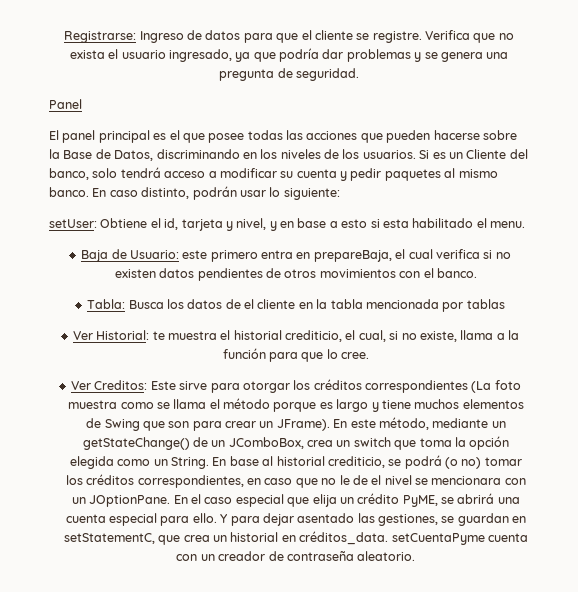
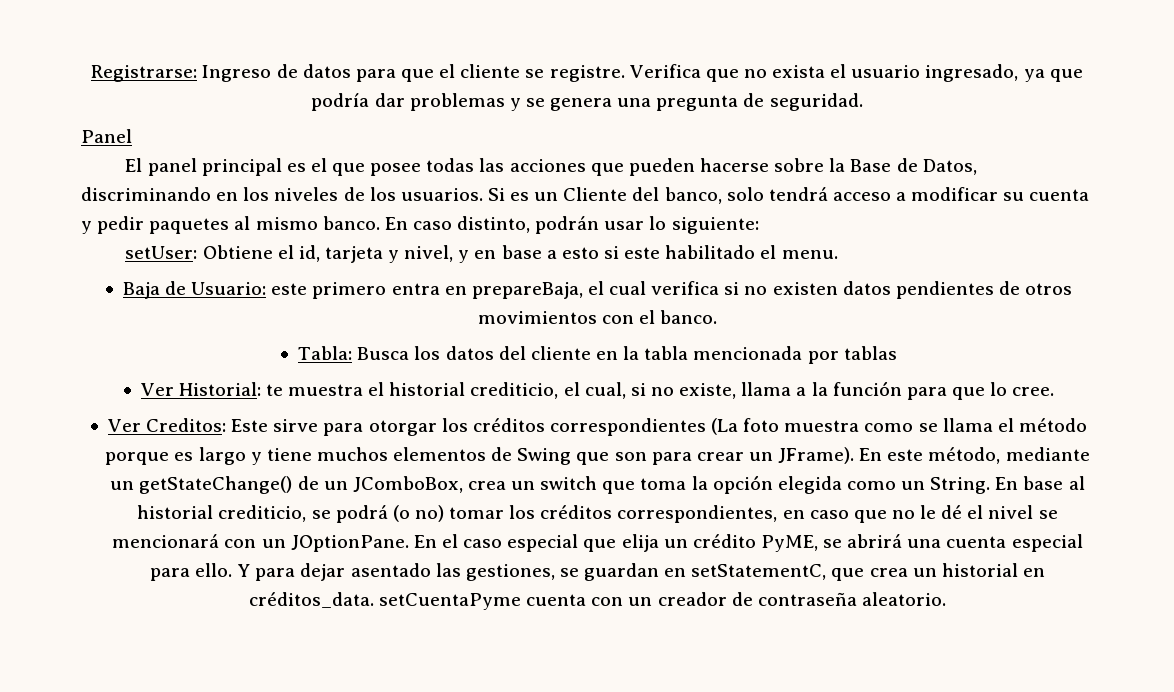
- setUser: Obtiene el id, tarjeta y nivel, y en base a esto si esta habilitado el menu.
+ setUser: Obtiene el id, tarjeta y nivel, y en base a esto si este habilitado el menu.
- Tabla: Busca los datos de el cliente en la tabla mencionada por tablas
+ Tabla: Busca los datos del cliente en la tabla mencionada por tablas
- En base al historial crediticio, se podrá (o no) tomar los créditos correspondientes, en caso que no le de el nivel se mencionara con un JOptionPane.
+ En base al historial crediticio, se podrá (o no) tomar los créditos correspondientes, en caso que no le dé el nivel se mencionará con un JOptionPane.

